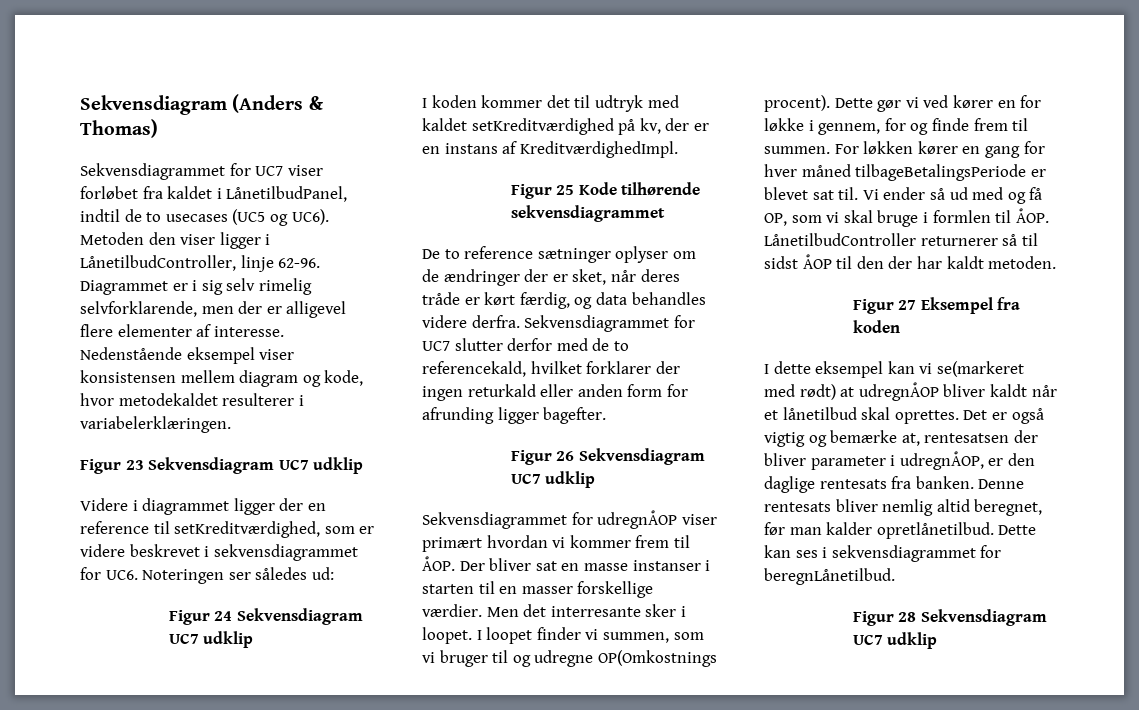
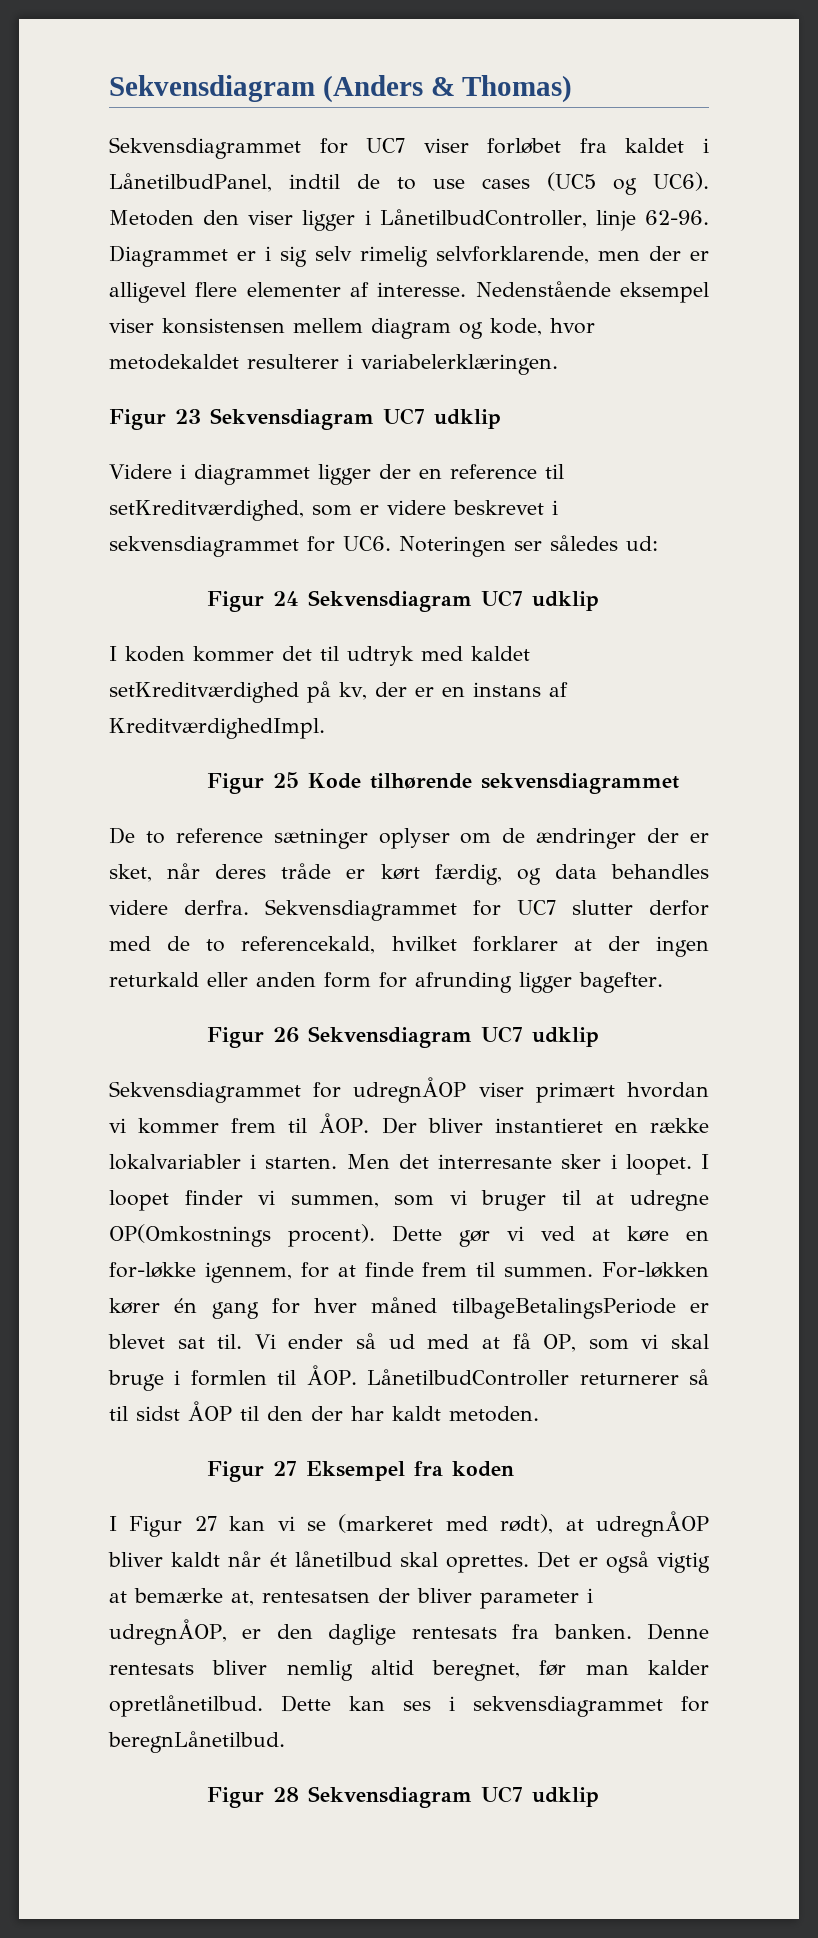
- Sekvensdiagrammet for UC7 viser forløbet fra kaldet i LånetilbudPanel, indtil de to usecases (UC5 og UC6).
+ Sekvensdiagrammet for UC7 viser forløbet fra kaldet i LånetilbudPanel, indtil de to use cases (UC5 og UC6).
- Sekvensdiagrammet for UC7 slutter derfor med de to referencekald, hvilket forklarer der ingen returkald eller anden form for afrunding ligger bagefter.
+ Sekvensdiagrammet for UC7 slutter derfor med de to referencekald, hvilket forklarer at der ingen returkald eller anden form for afrunding ligger bagefter.
- Sekvensdiagrammet for udregnÅOP viser primært hvordan vi kommer frem til ÅOP. Der bliver sat en masse instanser i starten til en masser forskellige værdier.
+ Sekvensdiagrammet for udregnÅOP viser primært hvordan vi kommer frem til ÅOP. Der bliver instantieret en række lokalvariabler i starten.
- I loopet finder vi summen, som vi bruger til og udregne OP(Omkostnings procent).
+ I loopet finder vi summen, som vi bruger til at udregne OP(Omkostnings procent).
- Dette gør vi ved kører en for løkke i gennem, for og finde frem til summen. For løkken kører en gang for hver måned tilbageBetalingsPeriode er blevet sat til.
+ Dette gør vi ved at køre en for-løkke igennem, for at finde frem til summen. For-løkken kører én gang for hver måned tilbageBetalingsPeriode er blevet sat til.
- Vi ender så ud med og få OP, som vi skal bruge i formlen til ÅOP. LånetilbudController returnerer så til sidst ÅOP til den der har kaldt metoden.
+ Vi ender så ud med at få OP, som vi skal bruge i formlen til ÅOP. LånetilbudController returnerer så til sidst ÅOP til den der har kaldt metoden.
- I dette eksempel kan vi se(markeret med rødt) at udregnÅOP bliver kaldt når et lånetilbud skal oprettes.
+ I Figur 27 kan vi se (markeret med rødt), at udregnÅOP bliver kaldt når ét lånetilbud skal oprettes.
- Det er også vigtig og bemærke at, rentesatsen der bliver parameter i udregnÅOP, er den daglige rentesats fra banken.
+ Det er også vigtig at bemærke at, rentesatsen der bliver parameter i udregnÅOP, er den daglige rentesats fra banken.

